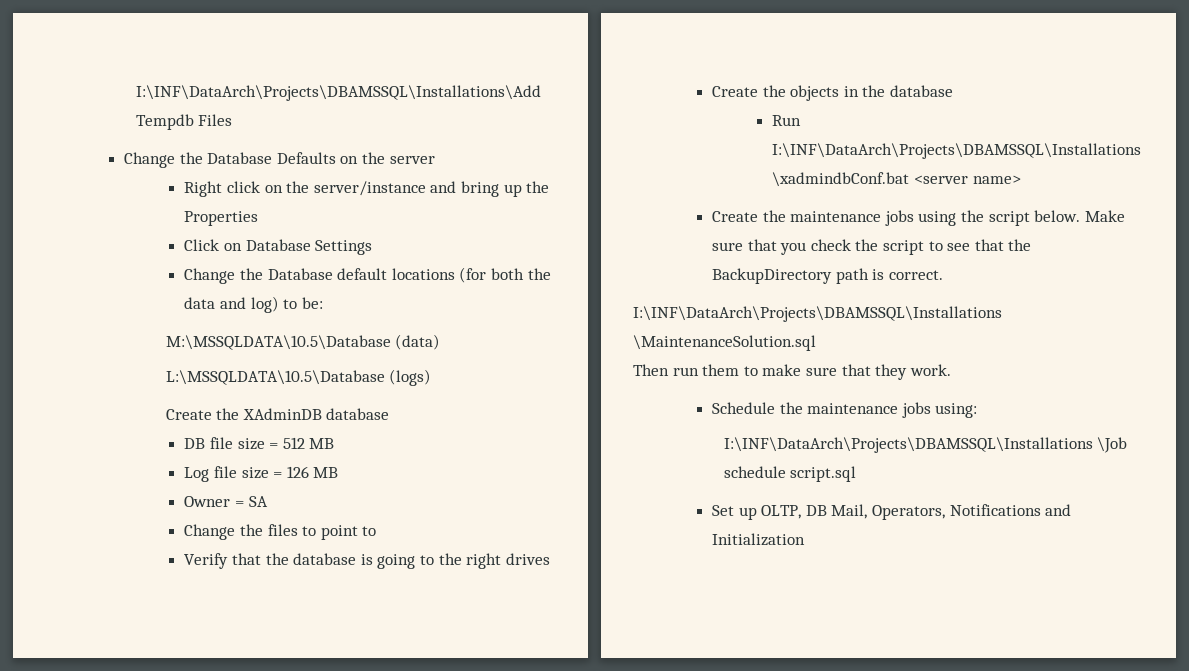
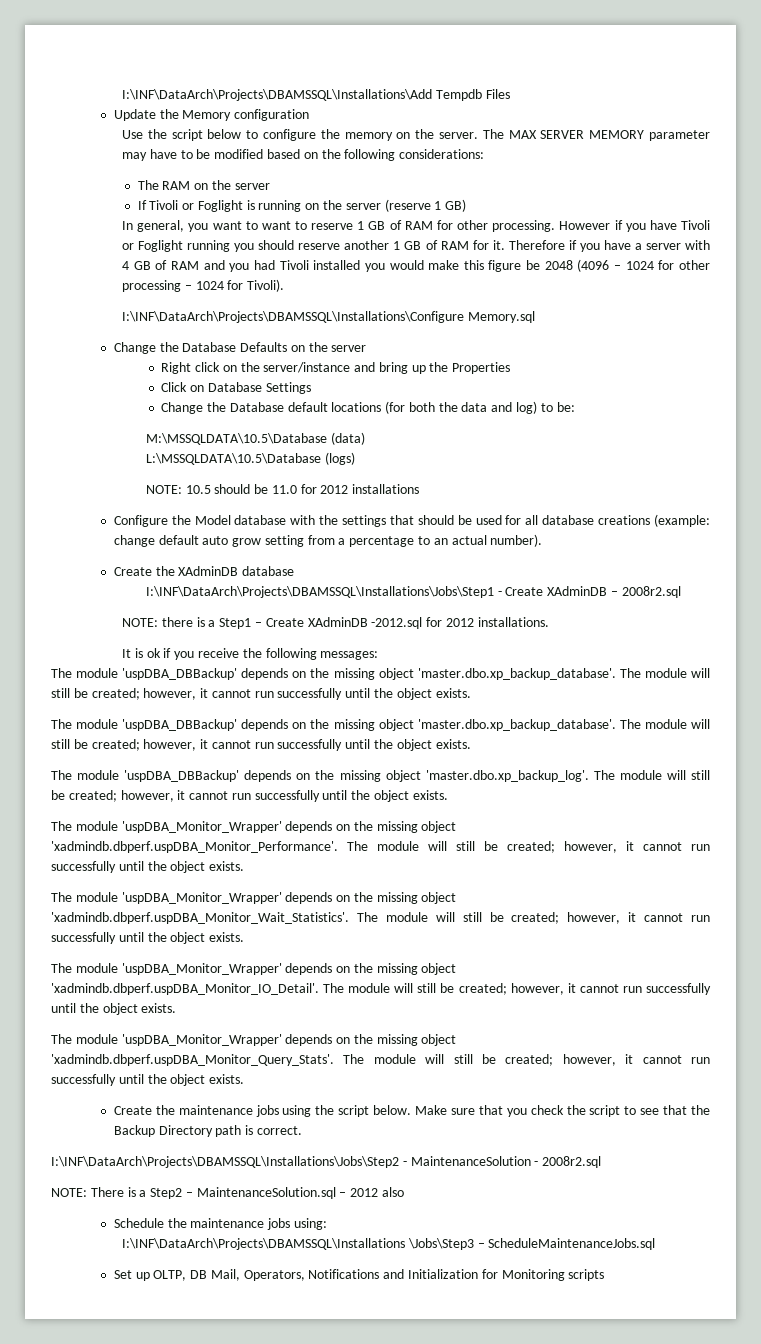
+ Update the Memory configuration
+ Use the script below to configure the memory on the server. The MAX SERVER MEMORY parameter may have to be modified based on the following considerations:
+ The RAM on the server
+ If Tivoli or Foglight is running on the server (reserve 1 GB)
+ In general, you want to want to reserve 1 GB of RAM for other processing. However if you have Tivoli or Foglight running you should reserve another 1 GB of RAM for it. Therefore if you have a server with 4 GB of RAM and you had Tivoli installed you would make this figure be 2048 (4096 – 1024 for other processing – 1024 for Tivoli).
+ I:\INF\DataArch\Projects\DBAMSSQL\Installations\Configure Memory.sql
+ NOTE: 10.5 should be 11.0 for 2012 installations
+ Configure the Model database with the settings that should be used for all database creations (example: change default auto grow setting from a percentage to an actual number).
  Create the XAdminDB database
- DB file size = 512 MB
- Log file size = 126 MB
- Owner = SA
- Change the files to point to
- Verify that the database is going to the right drives
- Create the objects in the database
- Run I:\INF\DataArch\Projects\DBAMSSQL\Installations \xadmindbConf.bat <server name>
+ I:\INF\DataArch\Projects\DBAMSSQL\Installations\Jobs\Step1 - Create XAdminDB – 2008r2.sql
+ NOTE: there is a Step1 – Create XAdminDB -2012.sql for 2012 installations.
+ It is ok if you receive the following messages:
+ The module 'uspDBA_DBBackup' depends on the missing object 'master.dbo.xp_backup_database'. The module will still be created; however, it cannot run successfully until the object exists.
+ The module 'uspDBA_DBBackup' depends on the missing object 'master.dbo.xp_backup_database'. The module will still be created; however, it cannot run successfully until the object exists.
+ The module 'uspDBA_DBBackup' depends on the missing object 'master.dbo.xp_backup_log'. The module will still be created; however, it cannot run successfully until the object exists.
+ The module 'uspDBA_Monitor_Wrapper' depends on the missing object 'xadmindb.dbperf.uspDBA_Monitor_Performance'. The module will still be created; however, it cannot run successfully until the object exists.
+ The module 'uspDBA_Monitor_Wrapper' depends on the missing object 'xadmindb.dbperf.uspDBA_Monitor_Wait_Statistics'. The module will still be created; however, it cannot run successfully until the object exists.
+ The module 'uspDBA_Monitor_Wrapper' depends on the missing object 'xadmindb.dbperf.uspDBA_Monitor_IO_Detail'. The module will still be created; however, it cannot run successfully until the object exists.
+ The module 'uspDBA_Monitor_Wrapper' depends on the missing object 'xadmindb.dbperf.uspDBA_Monitor_Query_Stats'. The module will still be created; however, it cannot run successfully until the object exists.
- Make sure that you check the script to see that the BackupDirectory path is correct.
+ Make sure that you check the script to see that the Backup Directory path is correct.
- I:\INF\DataArch\Projects\DBAMSSQL\Installations \MaintenanceSolution.sql
- Then run them to make sure that they work.
+ I:\INF\DataArch\Projects\DBAMSSQL\Installations\Jobs\Step2 - MaintenanceSolution - 2008r2.sql
+ NOTE: There is a Step2 – MaintenanceSolution.sql – 2012 also
- I:\INF\DataArch\Projects\DBAMSSQL\Installations \Job schedule script.sql
+ I:\INF\DataArch\Projects\DBAMSSQL\Installations \Jobs\Step3 – ScheduleMaintenanceJobs.sql
- Set up OLTP, DB Mail, Operators, Notifications and Initialization
+ Set up OLTP, DB Mail, Operators, Notifications and Initialization for Monitoring scripts

